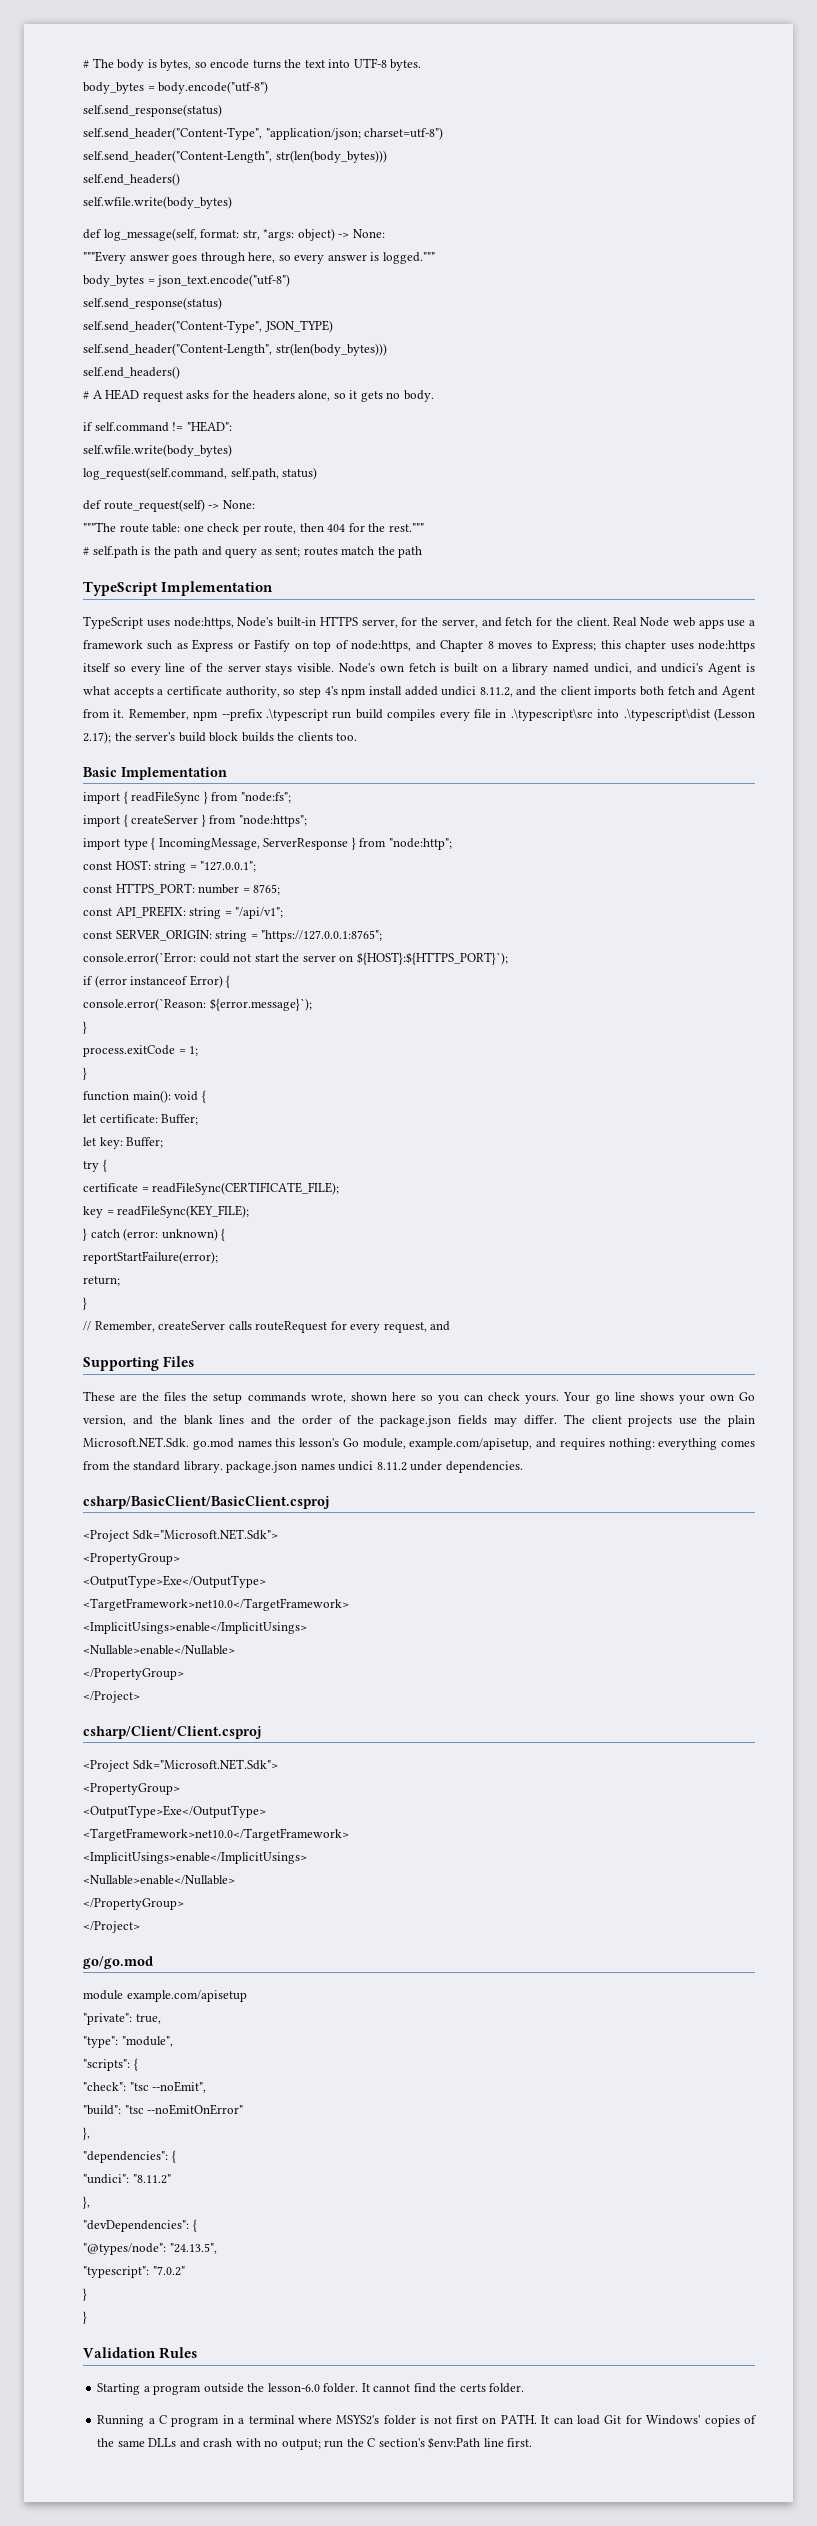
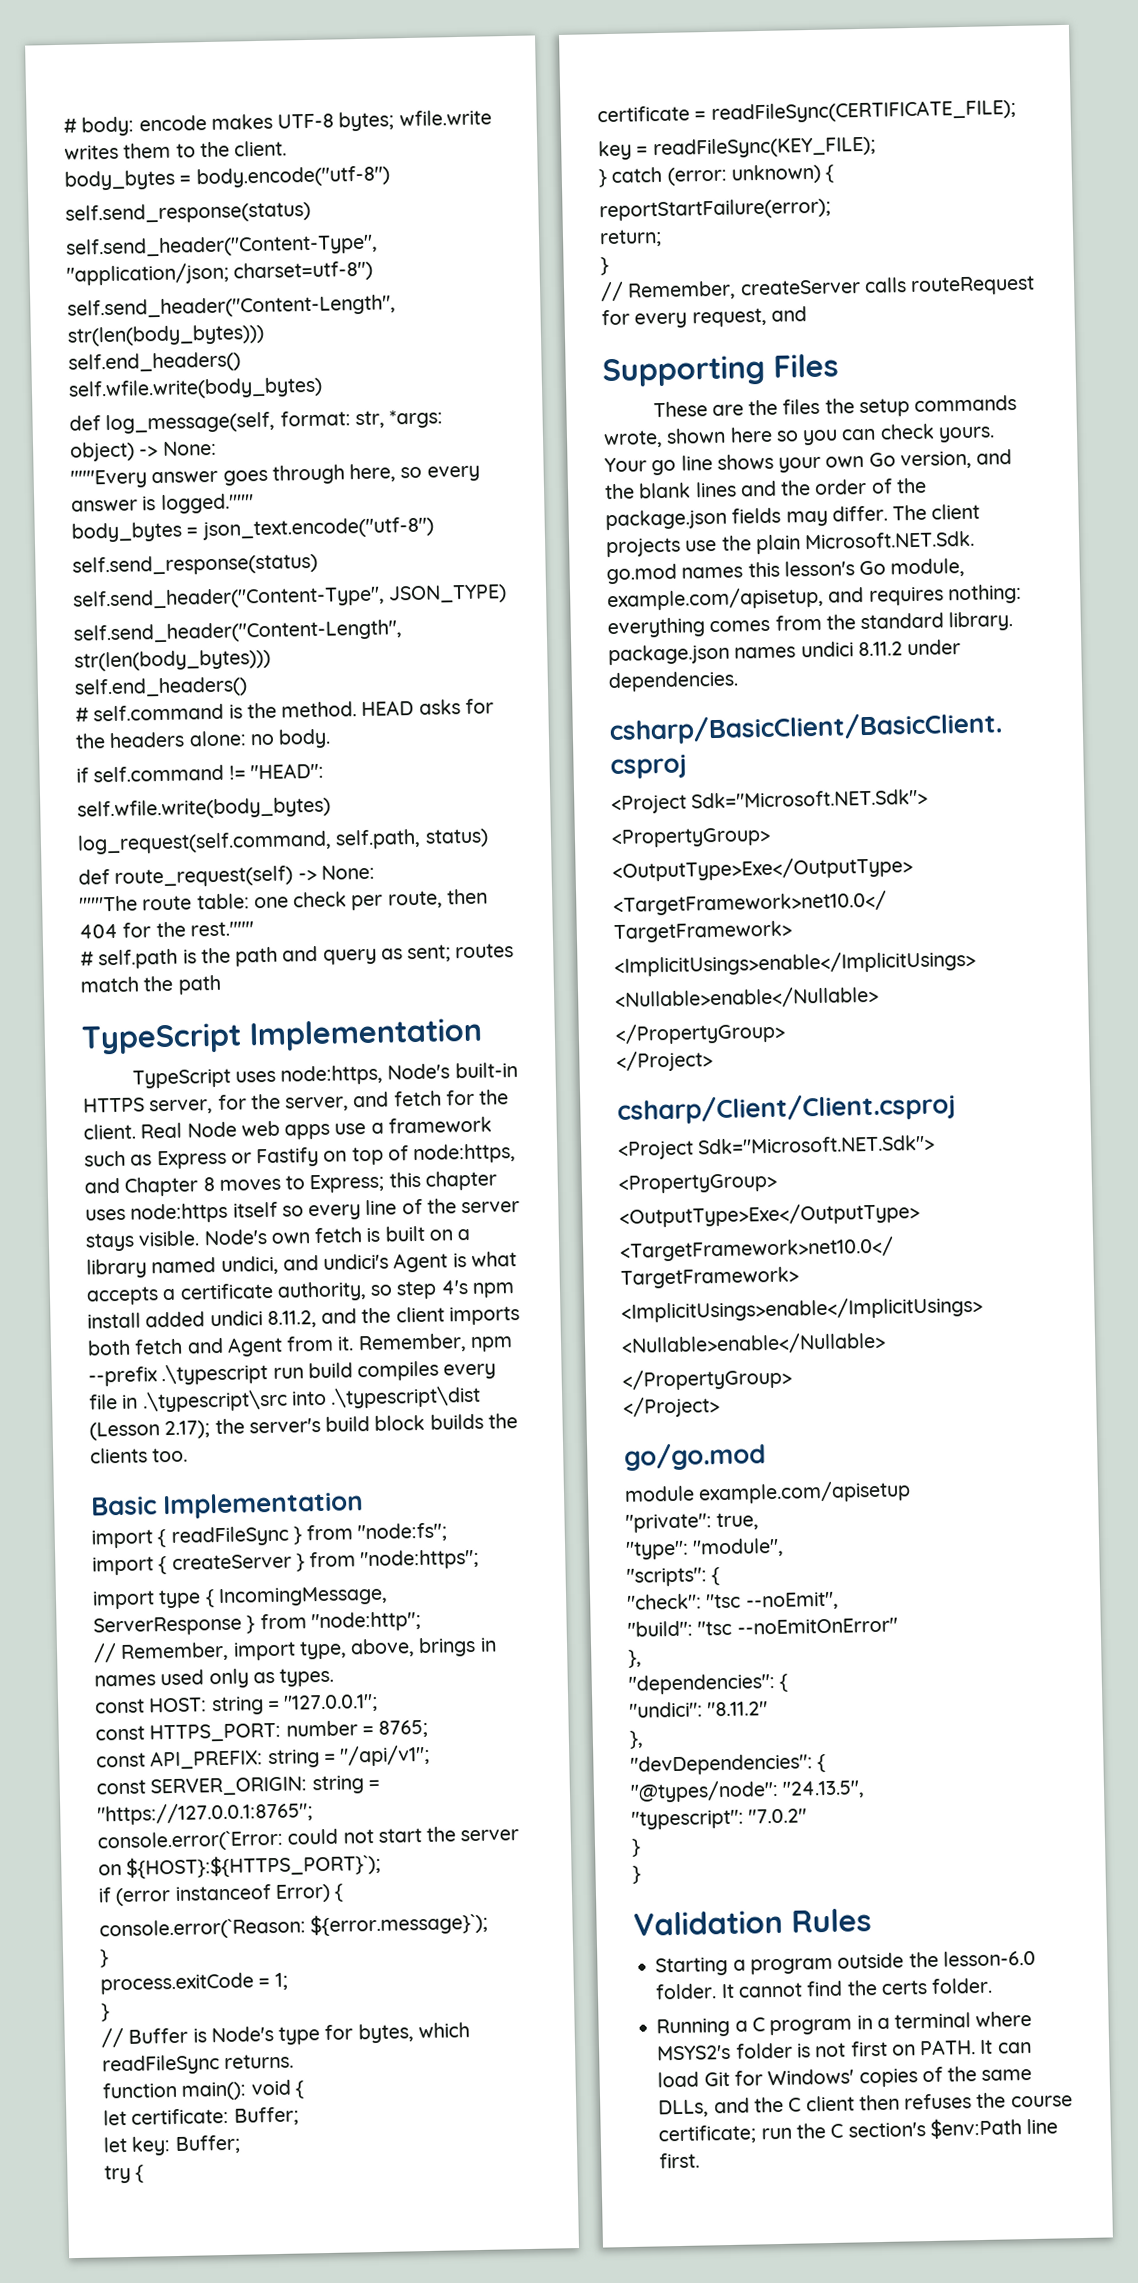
- # The body is bytes, so encode turns the text into UTF-8 bytes.
+ # body: encode makes UTF-8 bytes; wfile.write writes them to the client.
- # A HEAD request asks for the headers alone, so it gets no body.
+ # self.command is the method. HEAD asks for the headers alone: no body.
+ // Remember, import type, above, brings in names used only as types.
+ // Buffer is Node's type for bytes, which readFileSync returns.
- It can load Git for Windows' copies of the same DLLs and crash with no output; run the C section's $env:Path line first.
+ It can load Git for Windows' copies of the same DLLs, and the C client then refuses the course certificate; run the C section's $env:Path line first.

